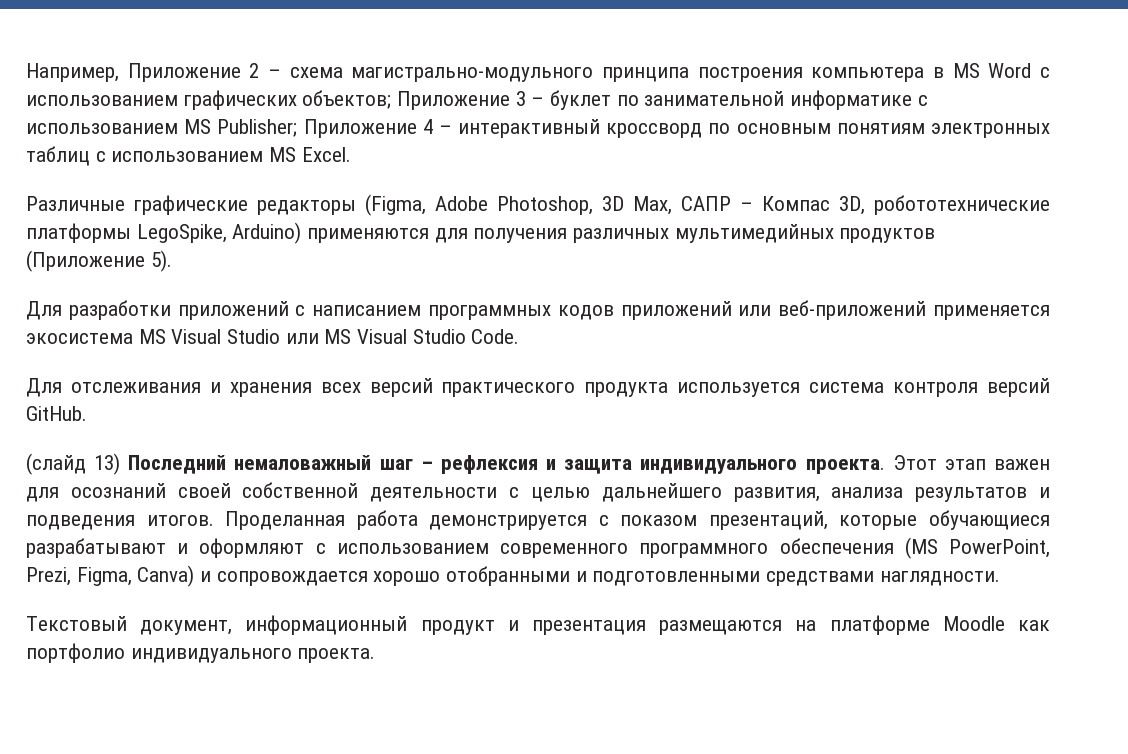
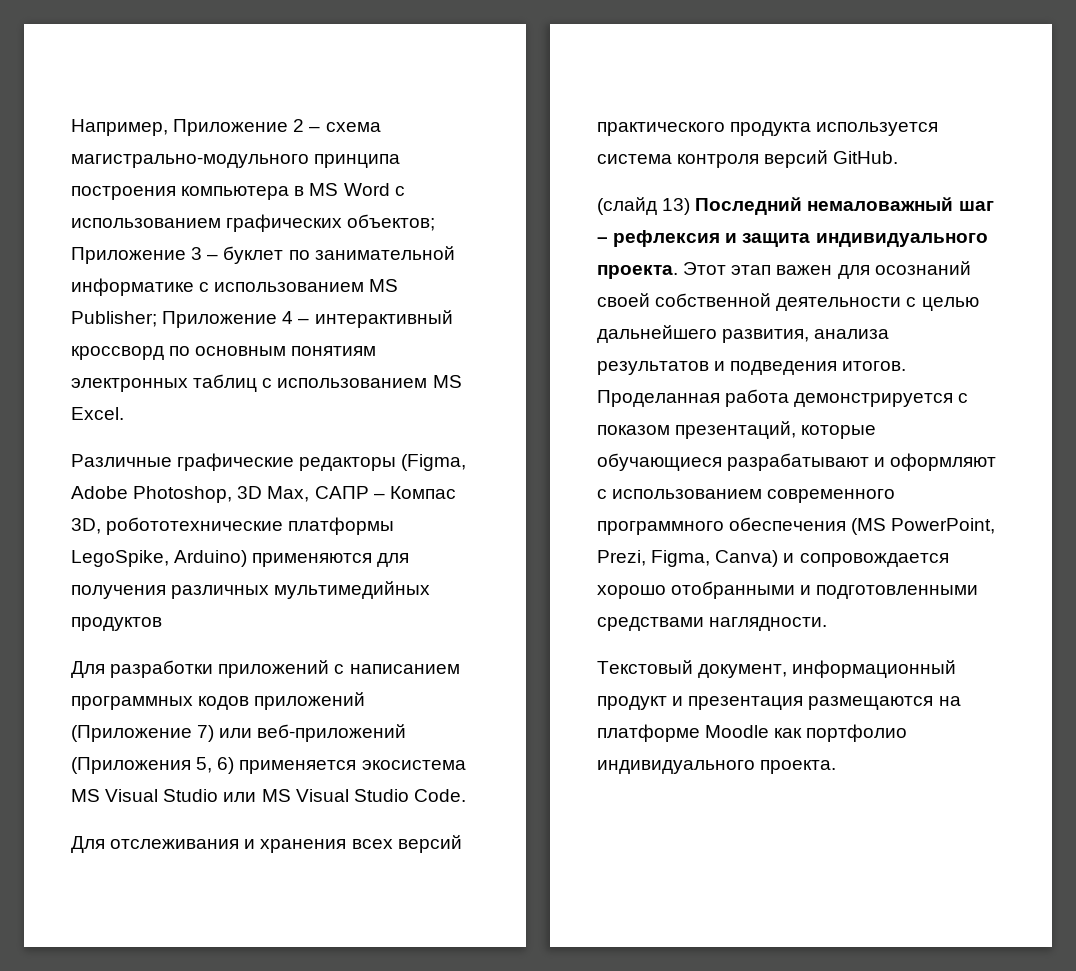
- Различные графические редакторы (Figma, Adobe Photoshop, 3D Max, САПР – Компас 3D, робототехнические платформы LegoSpike, Arduino) применяются для получения различных мультимедийных продуктов (Приложение 5).
+ Различные графические редакторы (Figma, Adobe Photoshop, 3D Max, САПР – Компас 3D, робототехнические платформы LegoSpike, Arduino) применяются для получения различных мультимедийных продуктов
- Для разработки приложений с написанием программных кодов приложений или веб-приложений применяется экосистема MS Visual Studio или MS Visual Studio Code.
+ Для разработки приложений с написанием программных кодов приложений (Приложение 7) или веб-приложений (Приложения 5, 6) применяется экосистема MS Visual Studio или MS Visual Studio Code.

